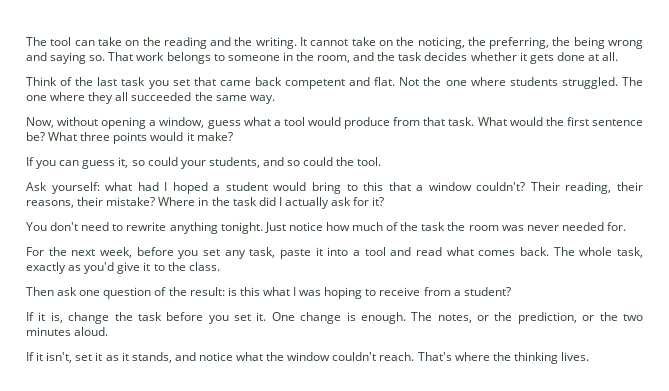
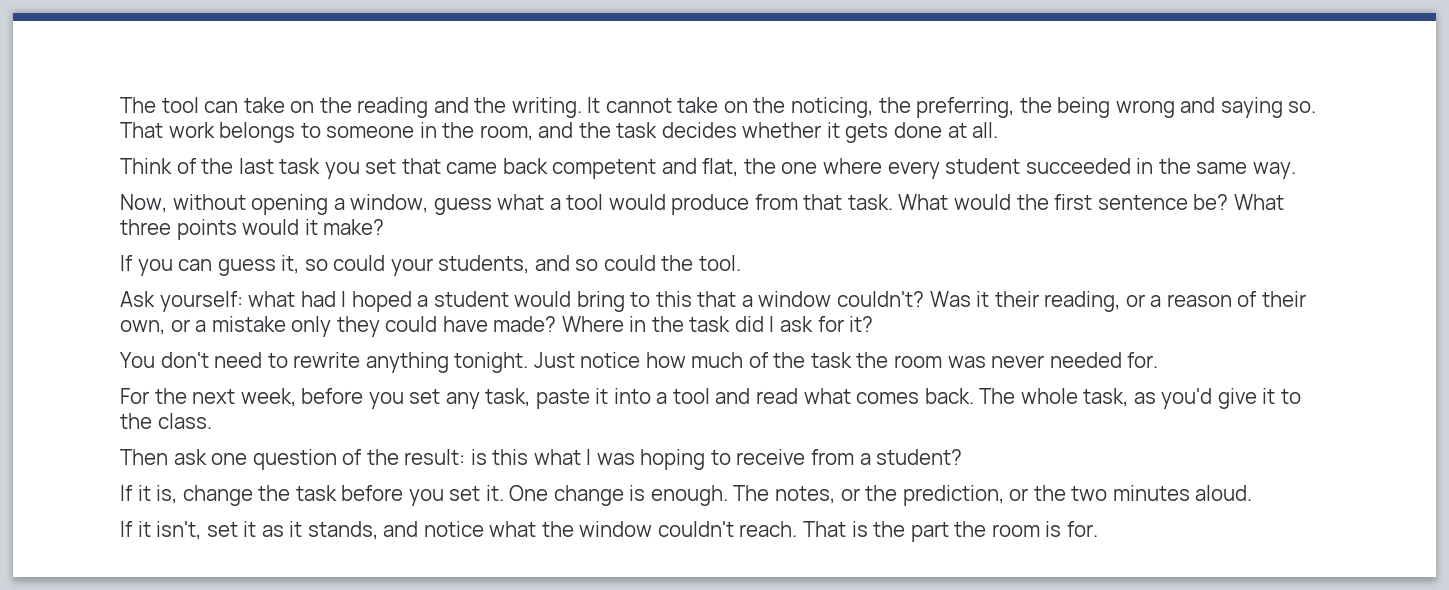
- Think of the last task you set that came back competent and flat. Not the one where students struggled. The one where they all succeeded the same way.
+ Think of the last task you set that came back competent and flat, the one where every student succeeded in the same way.
- Their reading, their reasons, their mistake?
+ Was it their reading, or a reason of their own, or a mistake only they could have made?
- Where in the task did I actually ask for it?
+ Where in the task did I ask for it?
- The whole task, exactly as you'd give it to the class.
+ The whole task, as you'd give it to the class.
- That's where the thinking lives.
+ That is the part the room is for.

